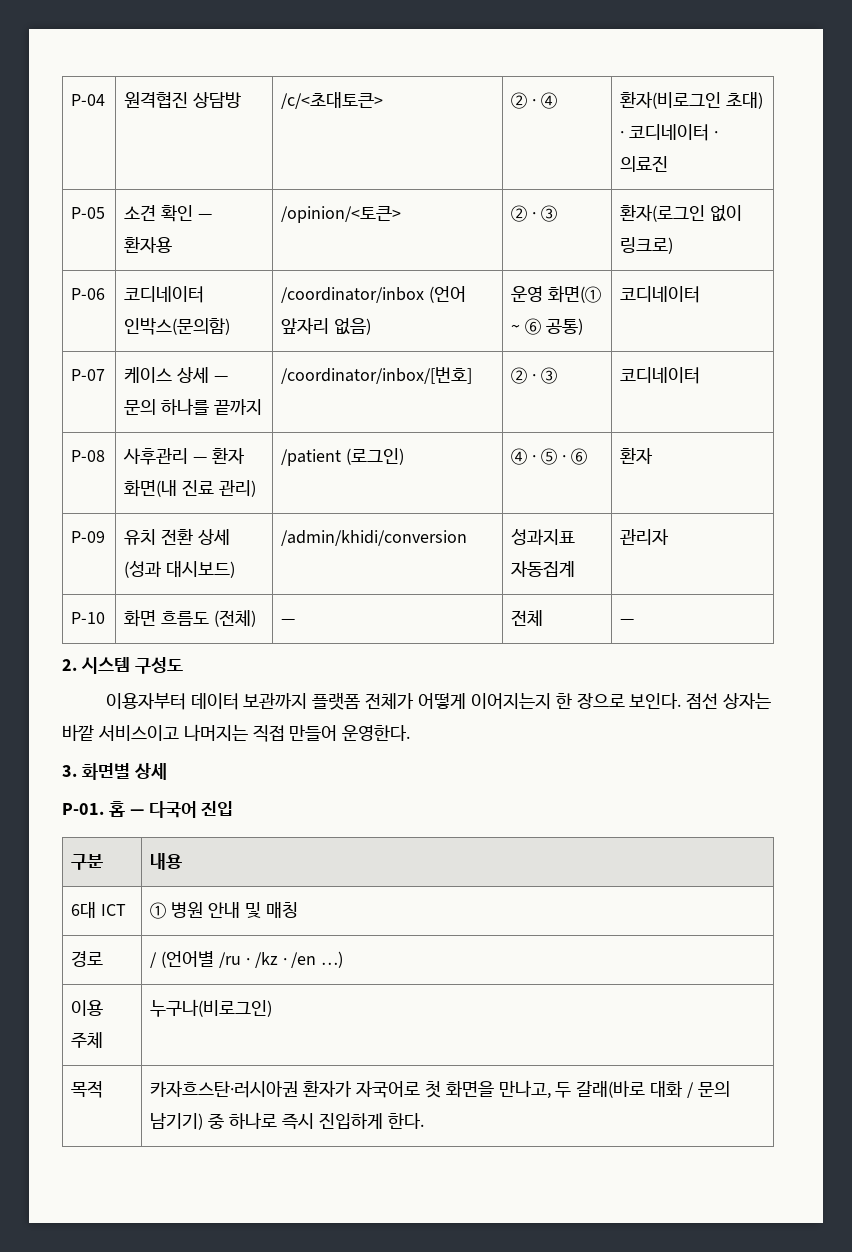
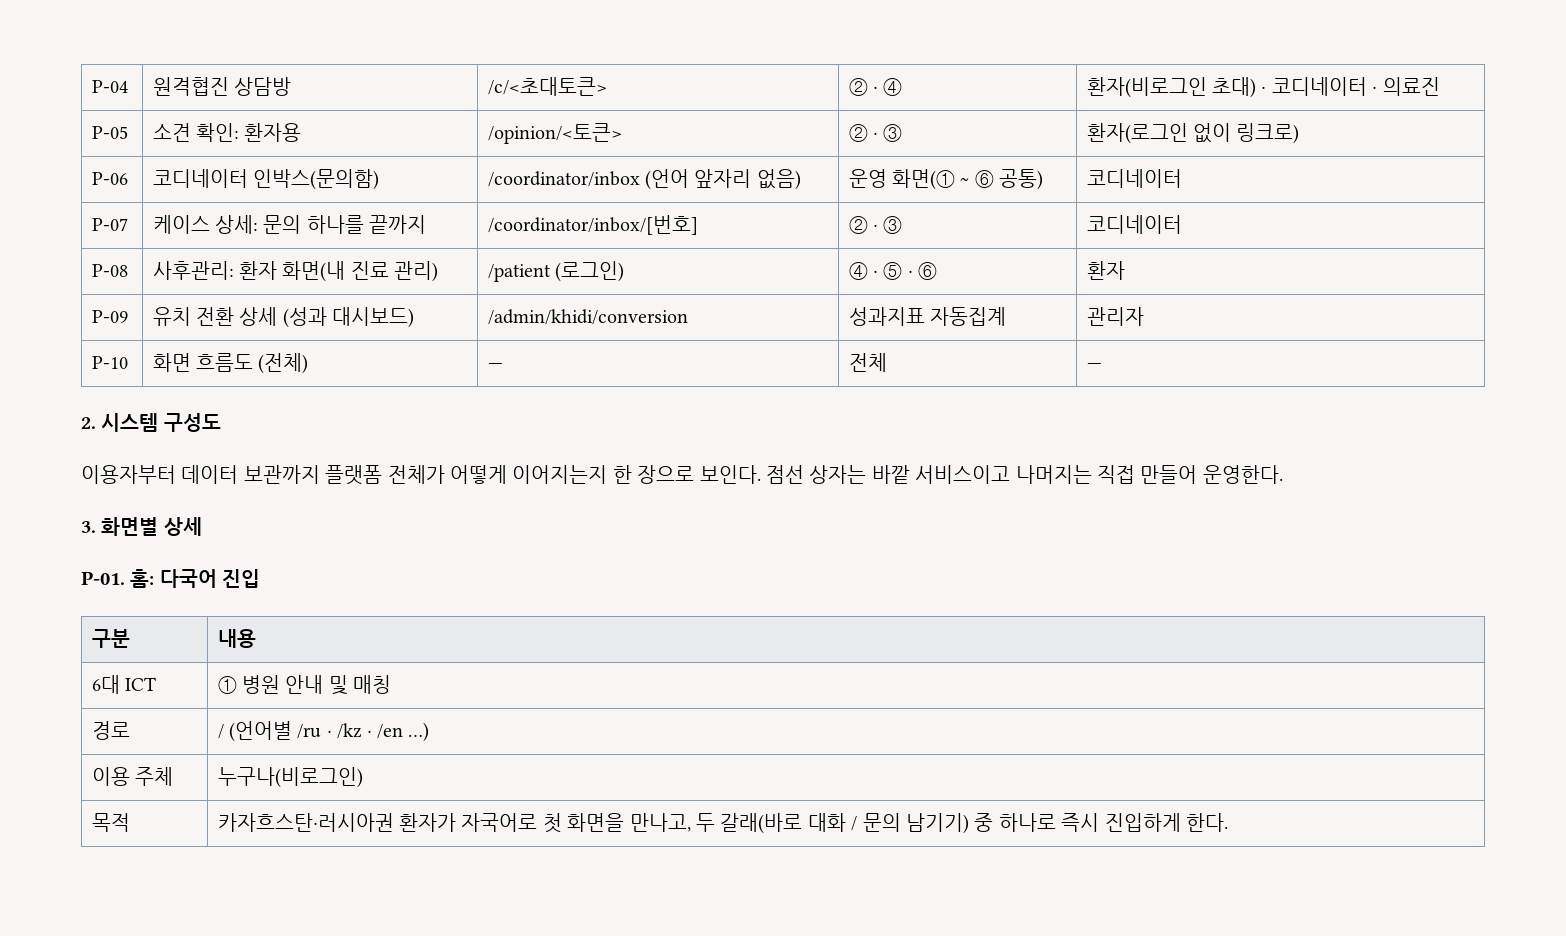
- P-05 | 소견 확인 — 환자용 | /opinion/<토큰> | ② · ③ | 환자(로그인 없이 링크로)
+ P-05 | 소견 확인: 환자용 | /opinion/<토큰> | ② · ③ | 환자(로그인 없이 링크로)
- P-07 | 케이스 상세 — 문의 하나를 끝까지 | /coordinator/inbox/[번호] | ② · ③ | 코디네이터
+ P-07 | 케이스 상세: 문의 하나를 끝까지 | /coordinator/inbox/[번호] | ② · ③ | 코디네이터
- P-08 | 사후관리 — 환자 화면(내 진료 관리) | /patient (로그인) | ④ · ⑤ · ⑥ | 환자
+ P-08 | 사후관리: 환자 화면(내 진료 관리) | /patient (로그인) | ④ · ⑤ · ⑥ | 환자
- 홈 — 다국어 진입
+ 홈: 다국어 진입

